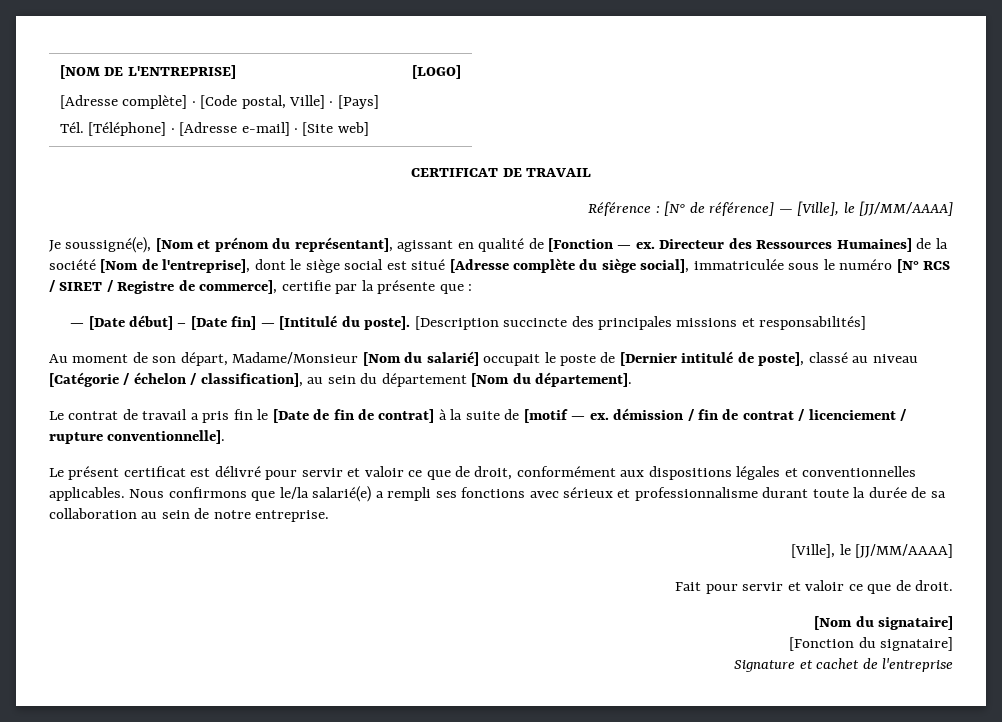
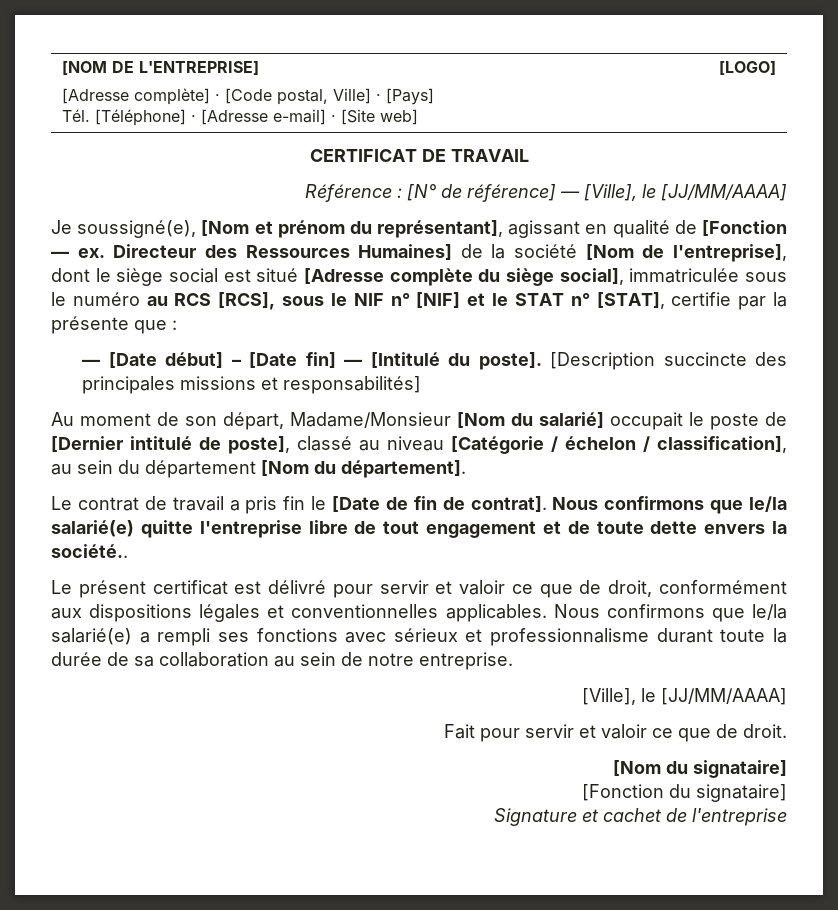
- Directeur des Ressources Humaines] de la société [Nom de l'entreprise], dont le siège social est situé [Adresse complète du siège social], immatriculée sous le numéro [N° RCS / SIRET / Registre de commerce], certifie par la présente que :
+ Directeur des Ressources Humaines] de la société [Nom de l'entreprise], dont le siège social est situé [Adresse complète du siège social], immatriculée sous le numéro au RCS [RCS], sous le NIF n° [NIF] et le STAT n° [STAT], certifie par la présente que :
- Le contrat de travail a pris fin le [Date de fin de contrat] à la suite de [motif — ex. démission / fin de contrat / licenciement / rupture conventionnelle].
+ Le contrat de travail a pris fin le [Date de fin de contrat]. Nous confirmons que le/la salarié(e) quitte l'entreprise libre de tout engagement et de toute dette envers la société..

